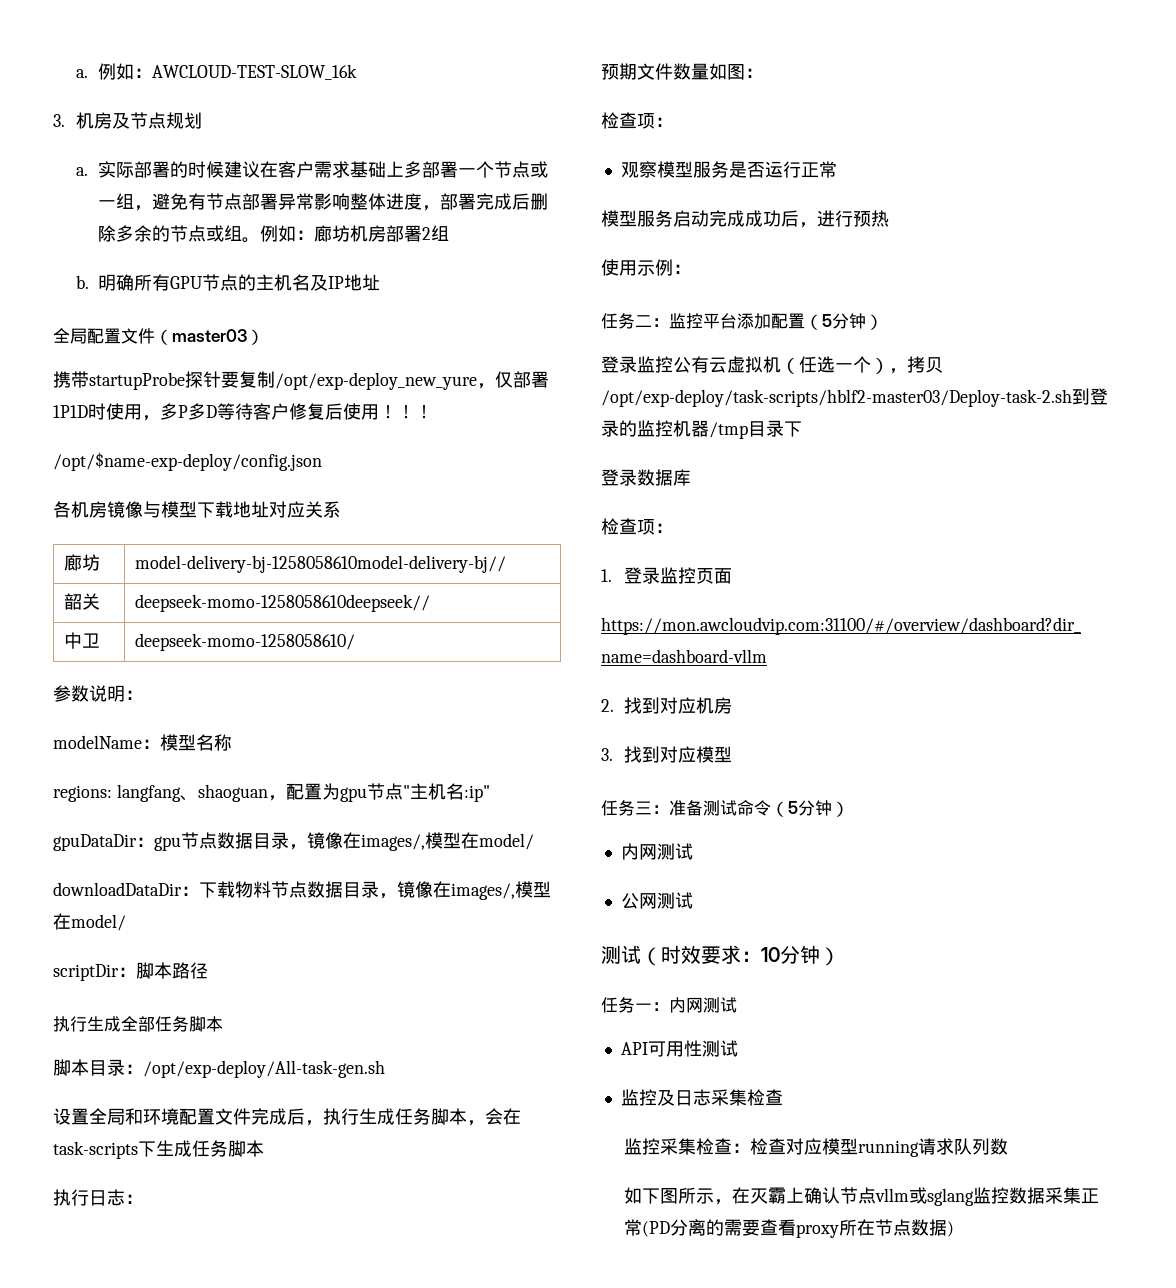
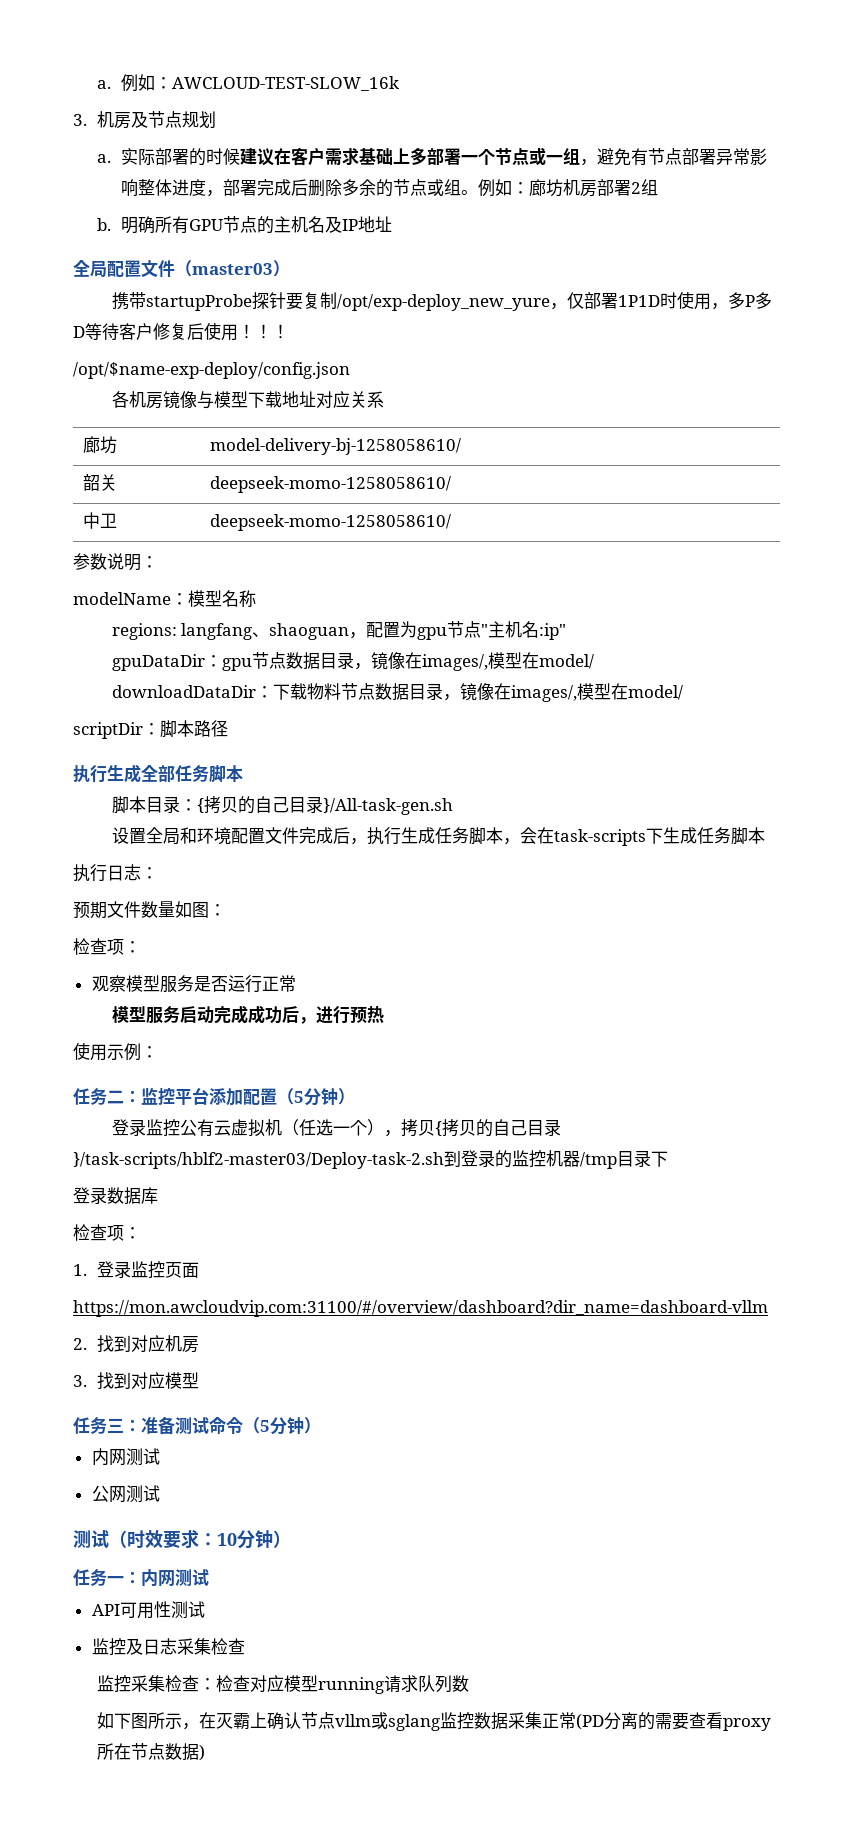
- 廊坊 | model-delivery-bj-1258058610model-delivery-bj//
+ 廊坊 | model-delivery-bj-1258058610/
- 韶关 | deepseek-momo-1258058610deepseek//
+ 韶关 | deepseek-momo-1258058610/
- 脚本目录：/opt/exp-deploy/All-task-gen.sh
+ 脚本目录：{拷贝的自己目录}/All-task-gen.sh
- 登录监控公有云虚拟机（任选一个），拷贝/opt/exp-deploy/task-scripts/hblf2-master03/Deploy-task-2.sh到登录的监控机器/tmp目录下
+ 登录监控公有云虚拟机（任选一个），拷贝{拷贝的自己目录}/task-scripts/hblf2-master03/Deploy-task-2.sh到登录的监控机器/tmp目录下

